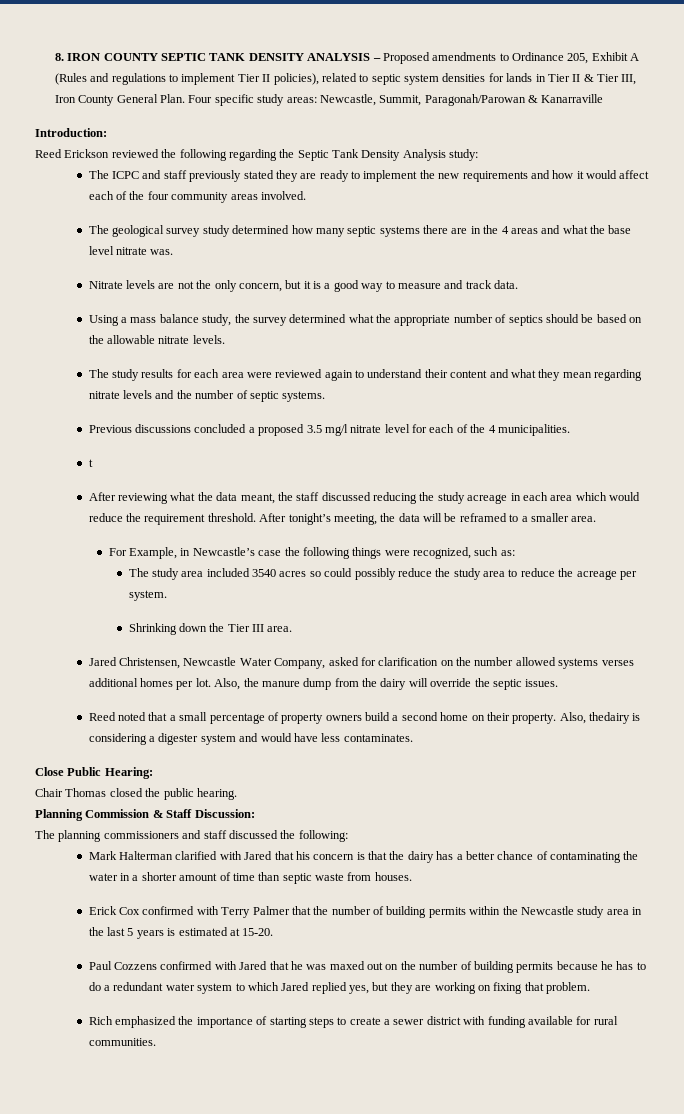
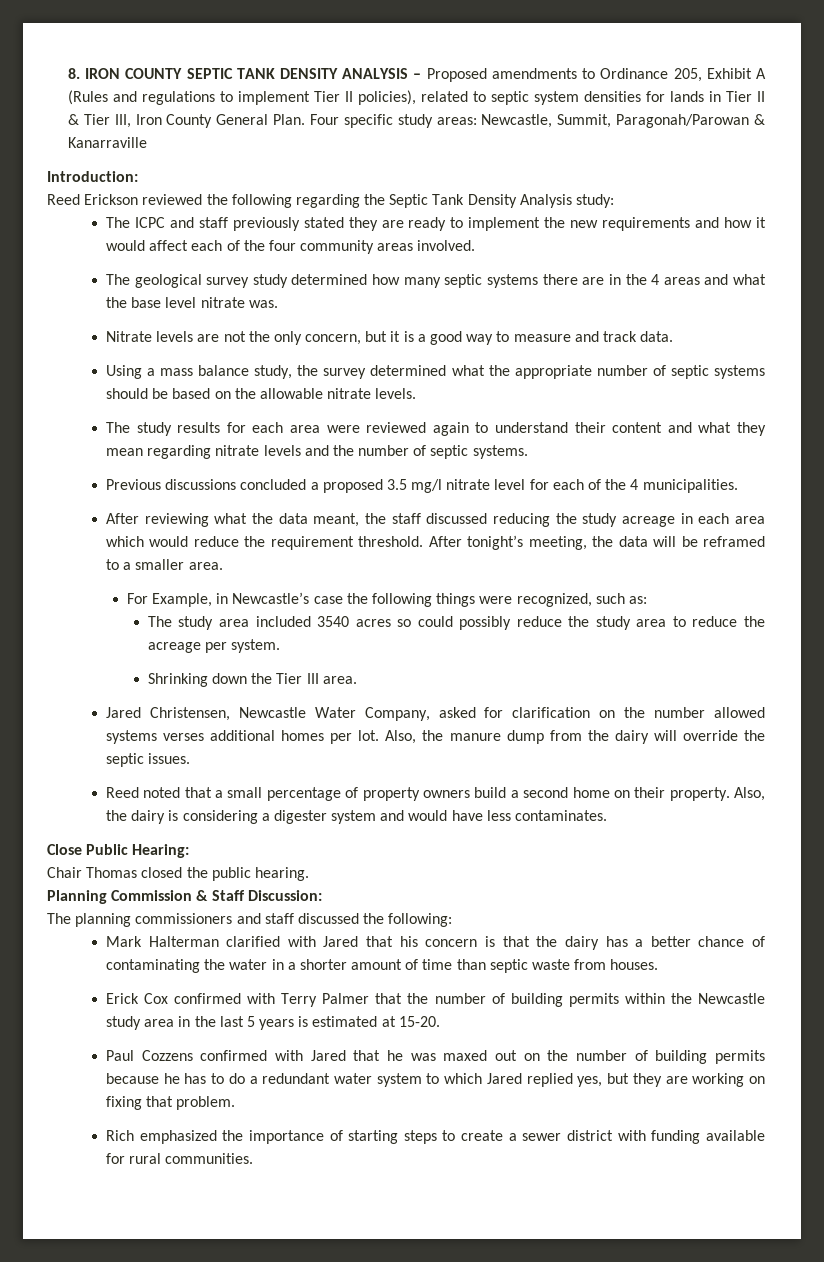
- Using a mass balance study, the survey determined what the appropriate number of septics should be based on the allowable nitrate levels.
+ Using a mass balance study, the survey determined what the appropriate number of septic systems should be based on the allowable nitrate levels.
- t
- Also, thedairy is considering a digester system and would have less contaminates.
+ Also, the dairy is considering a digester system and would have less contaminates.

